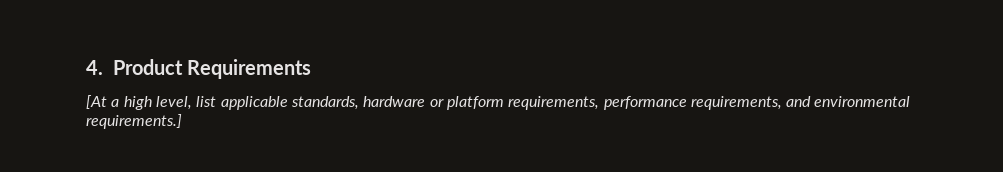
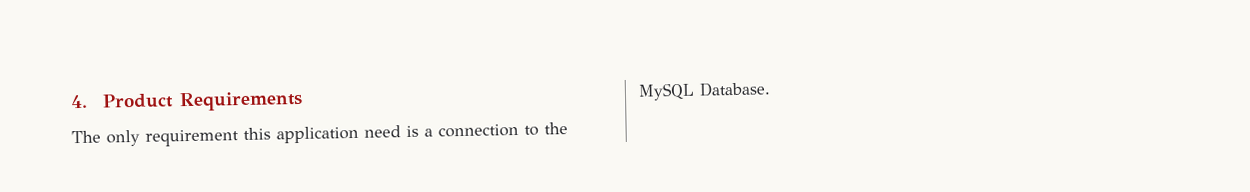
- [At a high level, list applicable standards, hardware or platform requirements, performance requirements, and environmental requirements.]
+ The only requirement this application need is a connection to the MySQL Database.

